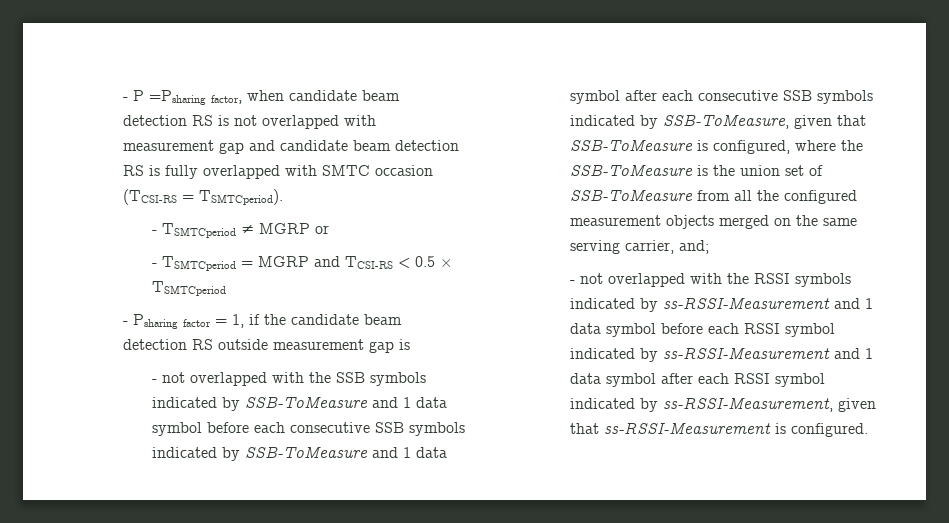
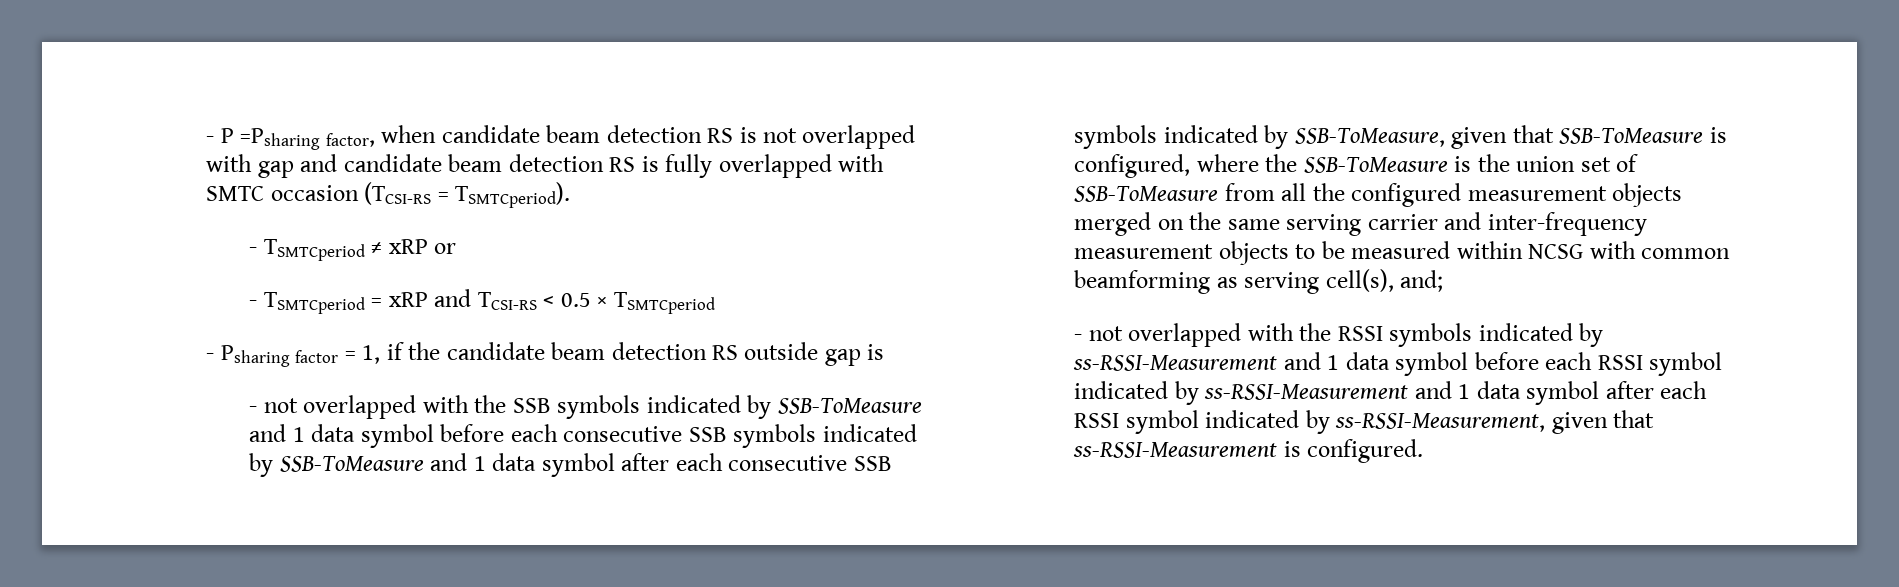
- - P =Psharing factor, when candidate beam detection RS is not overlapped with measurement gap and candidate beam detection RS is fully overlapped with SMTC occasion (TCSI-RS = TSMTCperiod).
+ - P =Psharing factor, when candidate beam detection RS is not overlapped with gap and candidate beam detection RS is fully overlapped with SMTC occasion (TCSI-RS = TSMTCperiod).
- - TSMTCperiod ≠ MGRP or
+ - TSMTCperiod ≠ xRP or
- - TSMTCperiod = MGRP and TCSI-RS < 0.5 × TSMTCperiod
+ - TSMTCperiod = xRP and TCSI-RS < 0.5 × TSMTCperiod
- - Psharing factor = 1, if the candidate beam detection RS outside measurement gap is
+ - Psharing factor = 1, if the candidate beam detection RS outside gap is
- - not overlapped with the SSB symbols indicated by SSB-ToMeasure and 1 data symbol before each consecutive SSB symbols indicated by SSB-ToMeasure and 1 data symbol after each consecutive SSB symbols indicated by SSB-ToMeasure, given that SSB-ToMeasure is configured, where the SSB-ToMeasure is the union set of SSB-ToMeasure from all the configured measurement objects merged on the same serving carrier, and;
+ - not overlapped with the SSB symbols indicated by SSB-ToMeasure and 1 data symbol before each consecutive SSB symbols indicated by SSB-ToMeasure and 1 data symbol after each consecutive SSB symbols indicated by SSB-ToMeasure, given that SSB-ToMeasure is configured, where the SSB-ToMeasure is the union set of SSB-ToMeasure from all the configured measurement objects merged on the same serving carrier and inter-frequency measurement objects to be measured within NCSG with common beamforming as serving cell(s), and;

